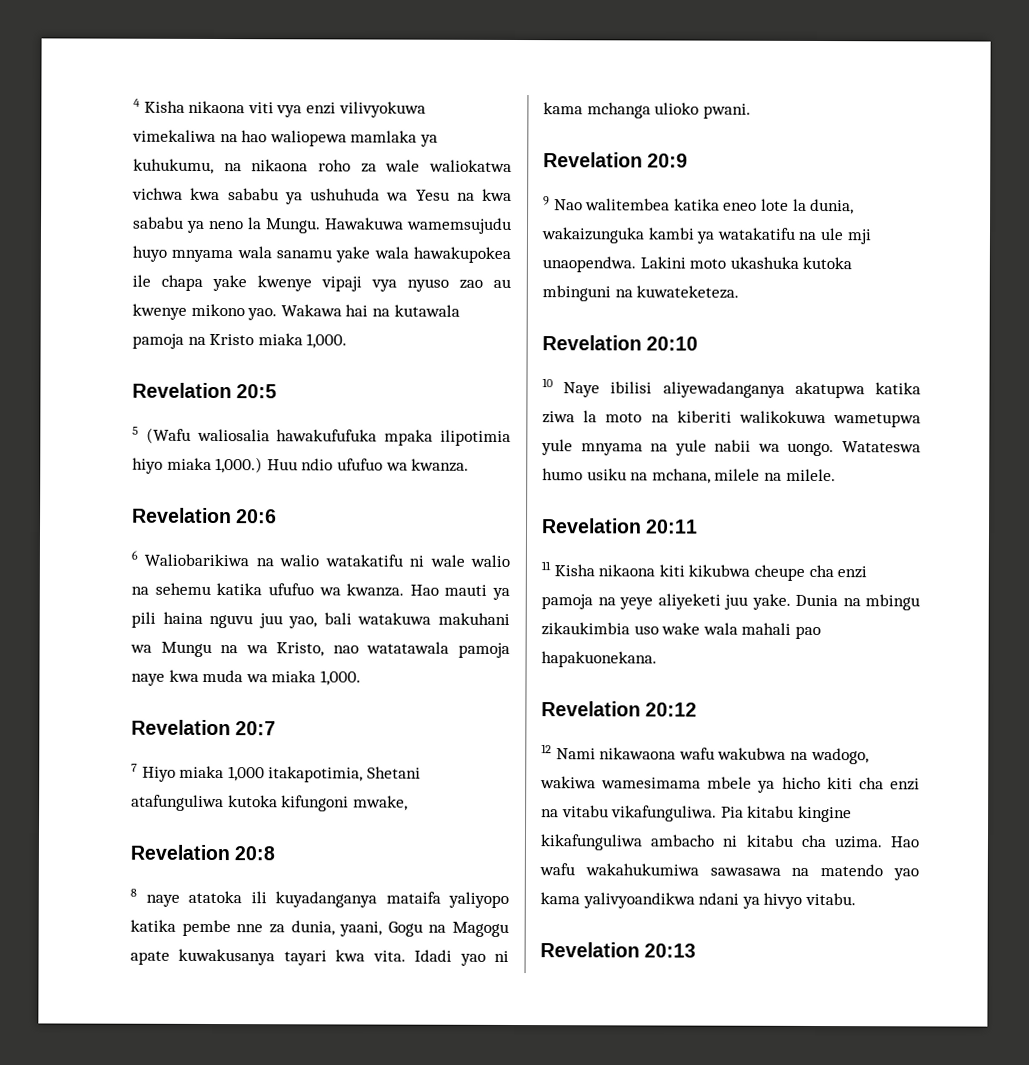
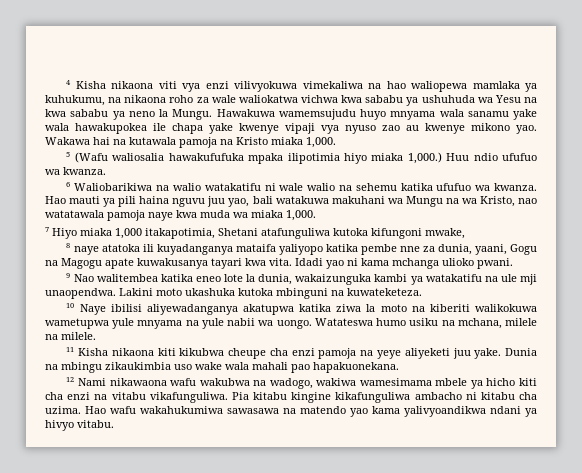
- Revelation 20:5
- Revelation 20:6
- Revelation 20:7
- Revelation 20:8
- Revelation 20:9
- Revelation 20:10
- Revelation 20:11
- Revelation 20:12
- Revelation 20:13

